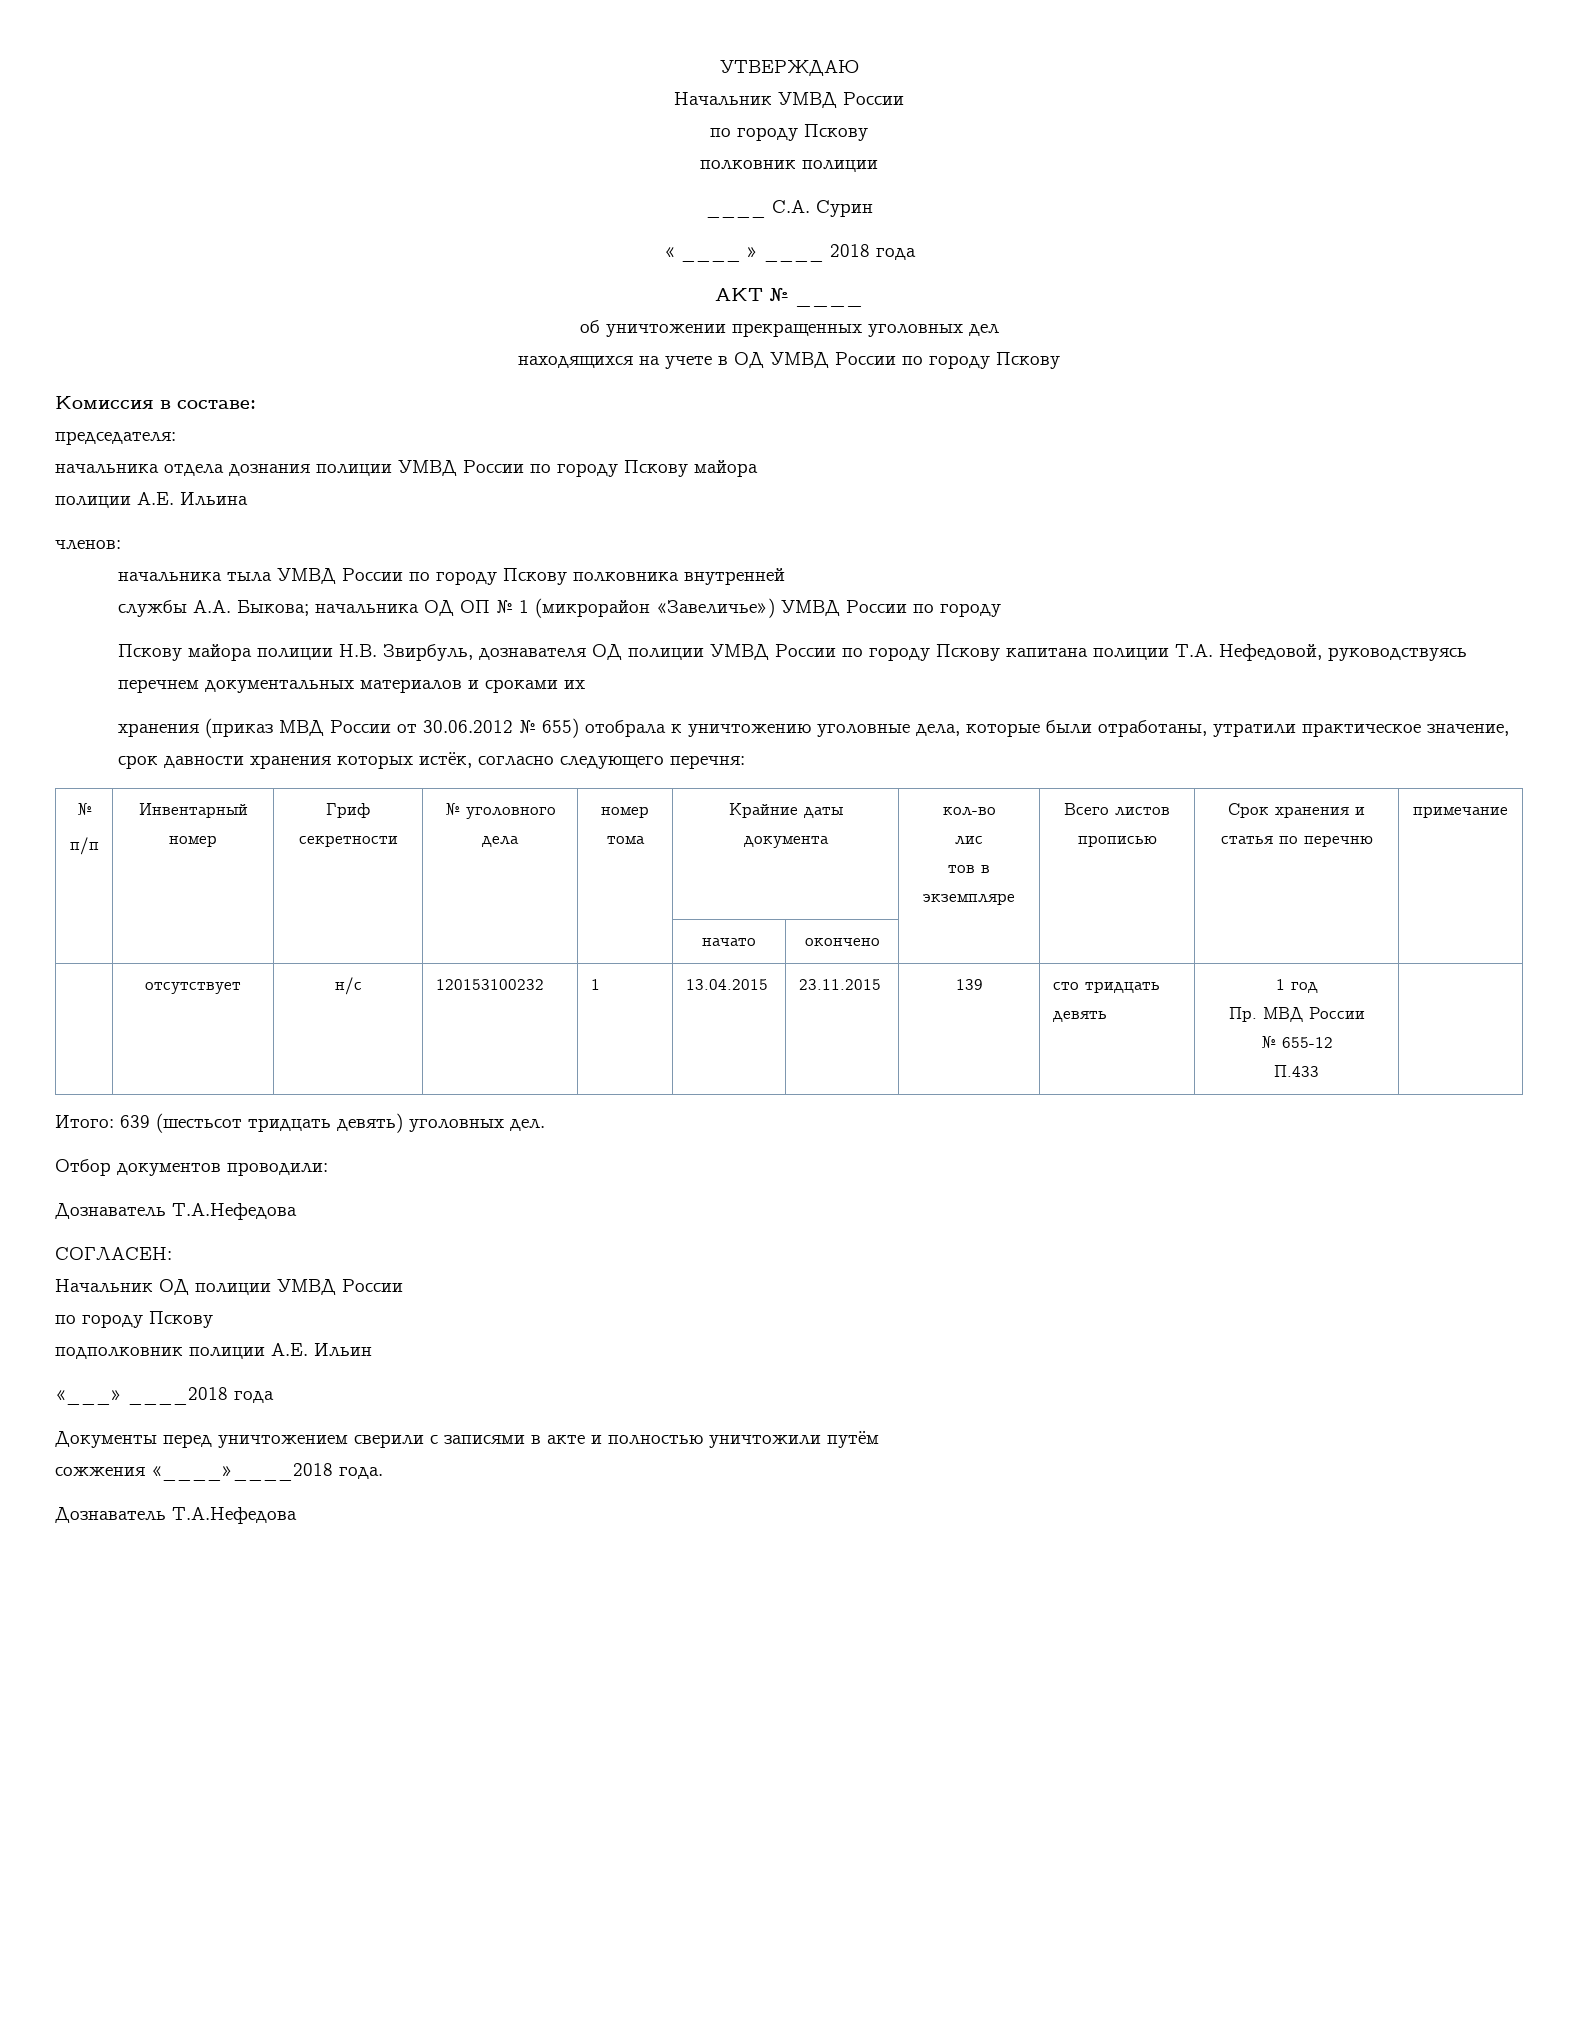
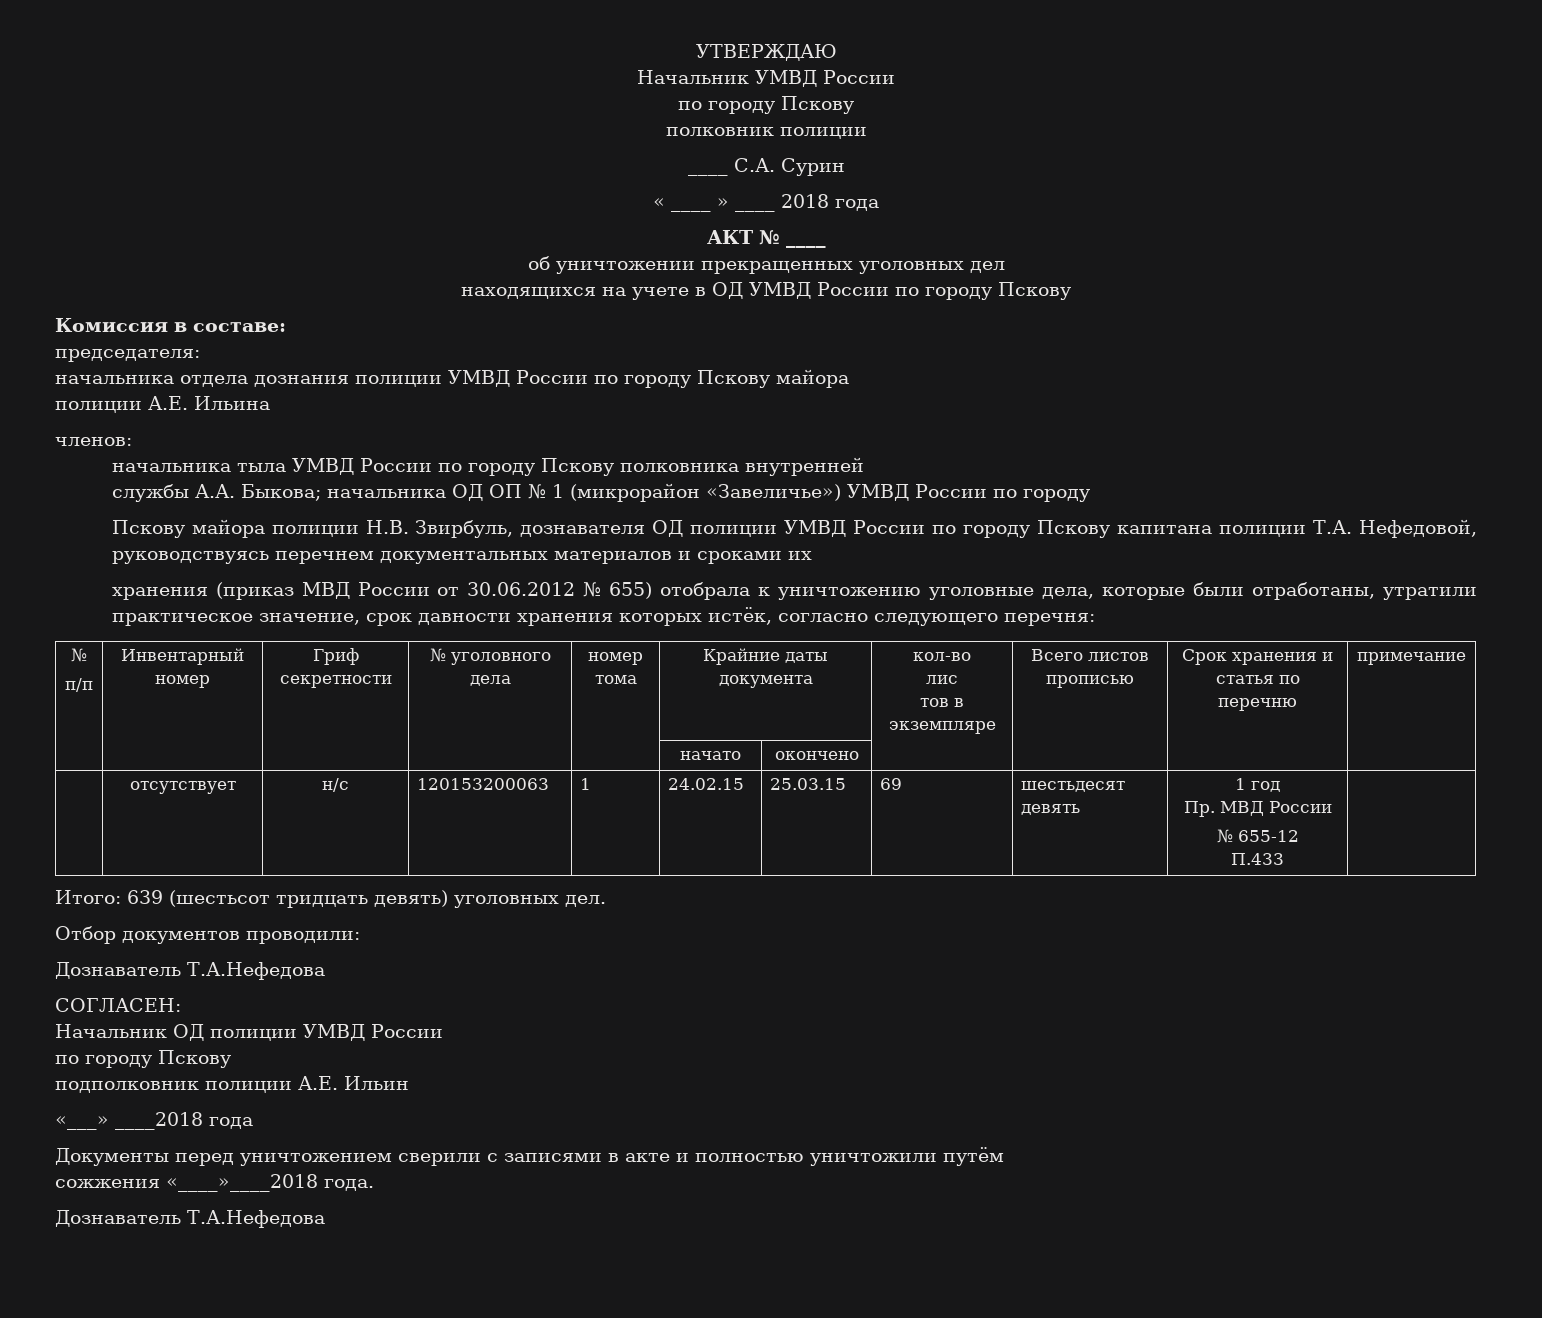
- | отсутствует | н/с | 120153100232 | 1 | 13.04.2015 | 23.11.2015 | 139 | сто тридцать девять | 1 год
+ | отсутствует | н/с | 120153200063 | 1 | 24.02.15 | 25.03.15 | 69 | шестьдесят девять | 1 год

